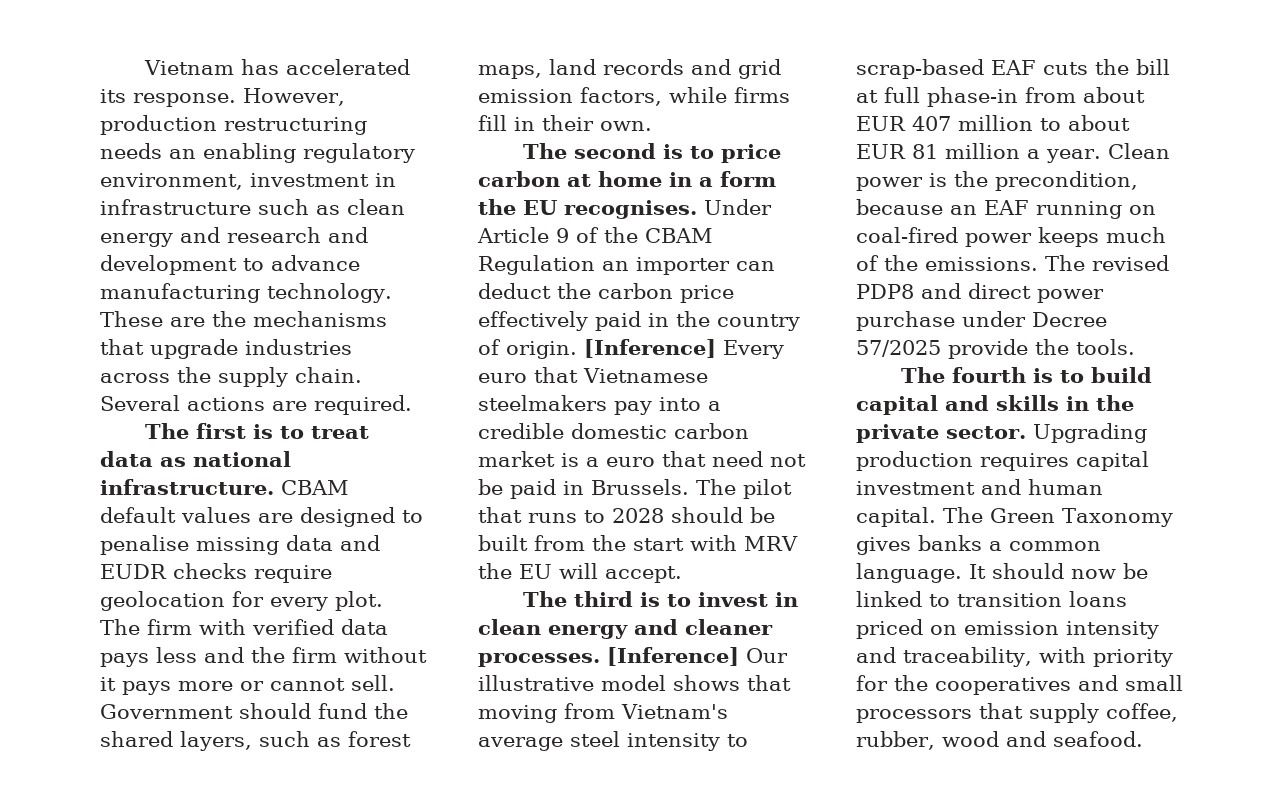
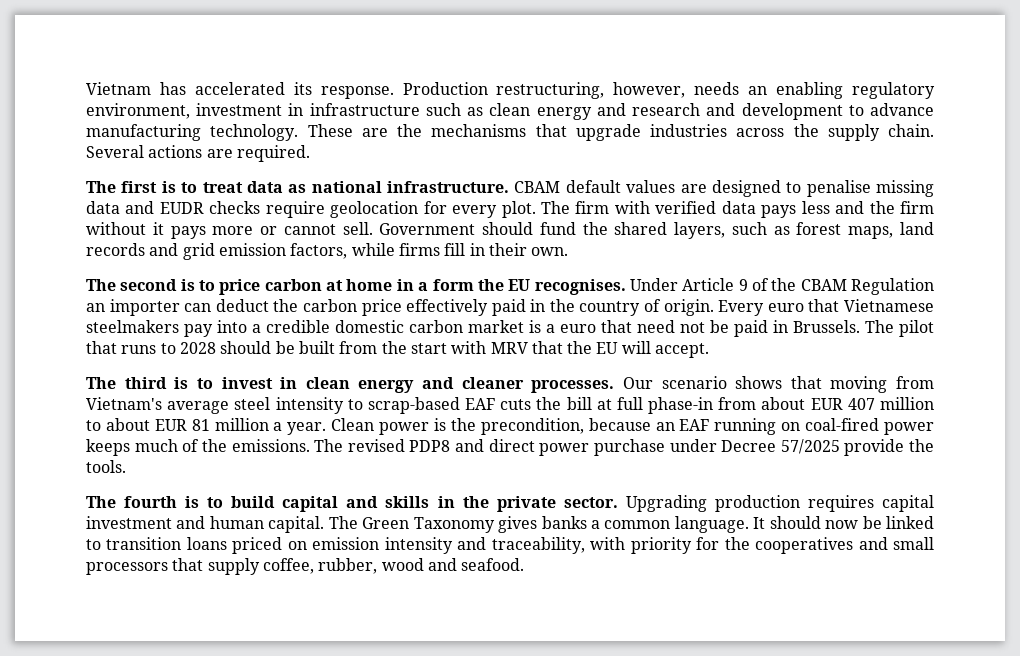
- However, production restructuring needs an enabling regulatory environment, investment in infrastructure such as clean energy and research and development to advance manufacturing technology.
+ Production restructuring, however, needs an enabling regulatory environment, investment in infrastructure such as clean energy and research and development to advance manufacturing technology.
- [Inference] Every euro that Vietnamese steelmakers pay into a credible domestic carbon market is a euro that need not be paid in Brussels.
+ Every euro that Vietnamese steelmakers pay into a credible domestic carbon market is a euro that need not be paid in Brussels.
- The pilot that runs to 2028 should be built from the start with MRV the EU will accept.
+ The pilot that runs to 2028 should be built from the start with MRV that the EU will accept.
- [Inference] Our illustrative model shows that moving from Vietnam's average steel intensity to scrap-based EAF cuts the bill at full phase-in from about EUR 407 million to about EUR 81 million a year.
+ Our scenario shows that moving from Vietnam's average steel intensity to scrap-based EAF cuts the bill at full phase-in from about EUR 407 million to about EUR 81 million a year.

